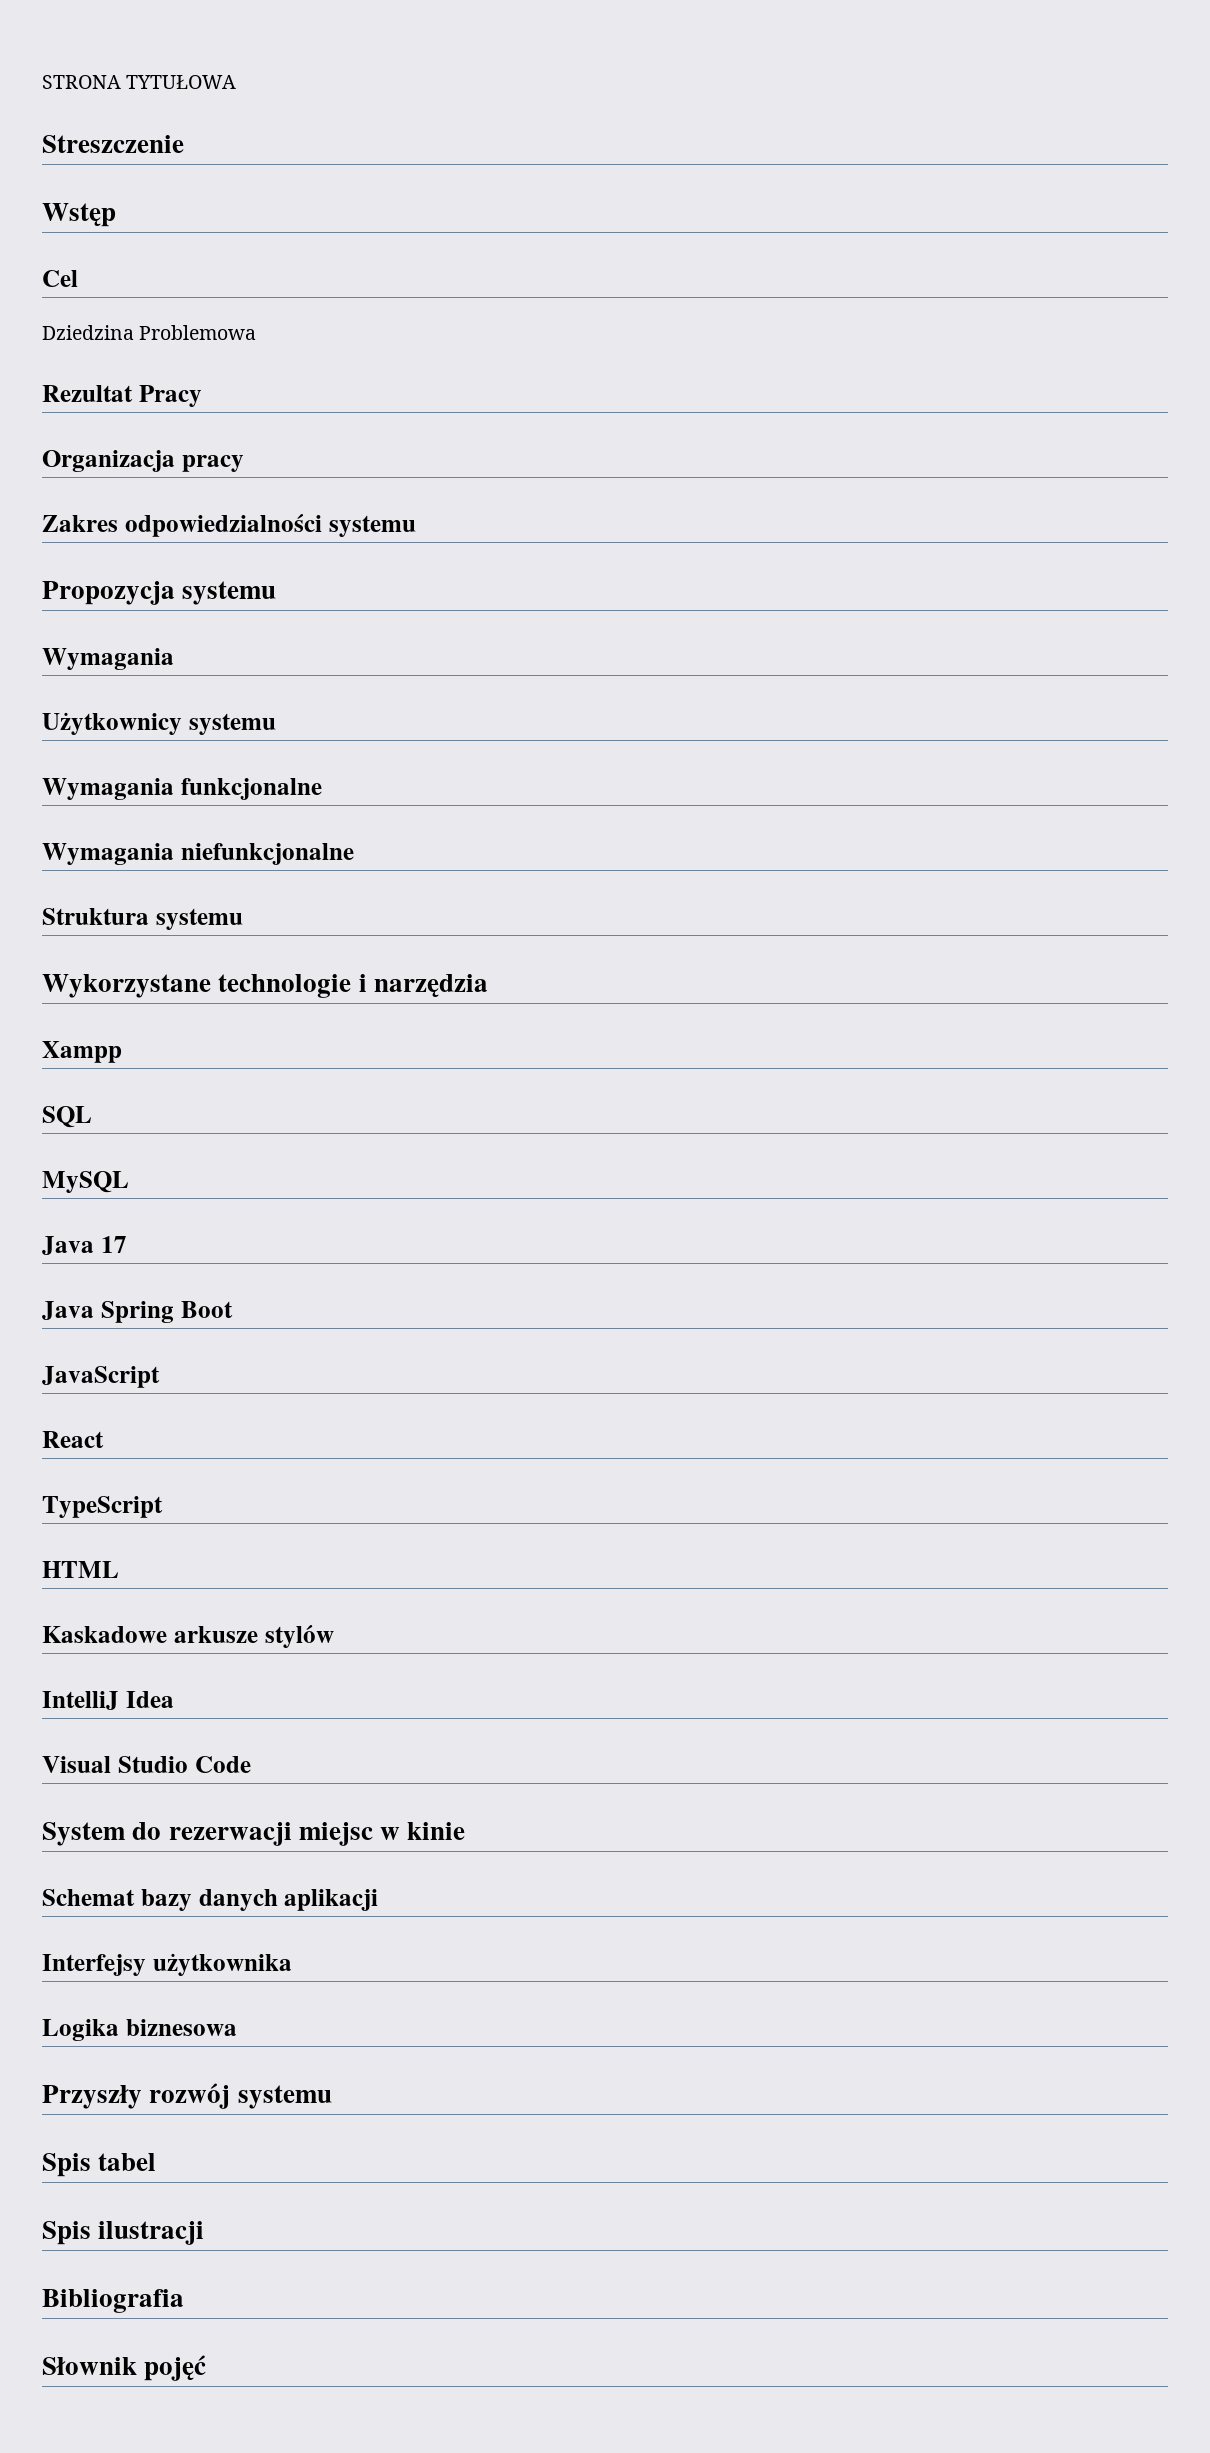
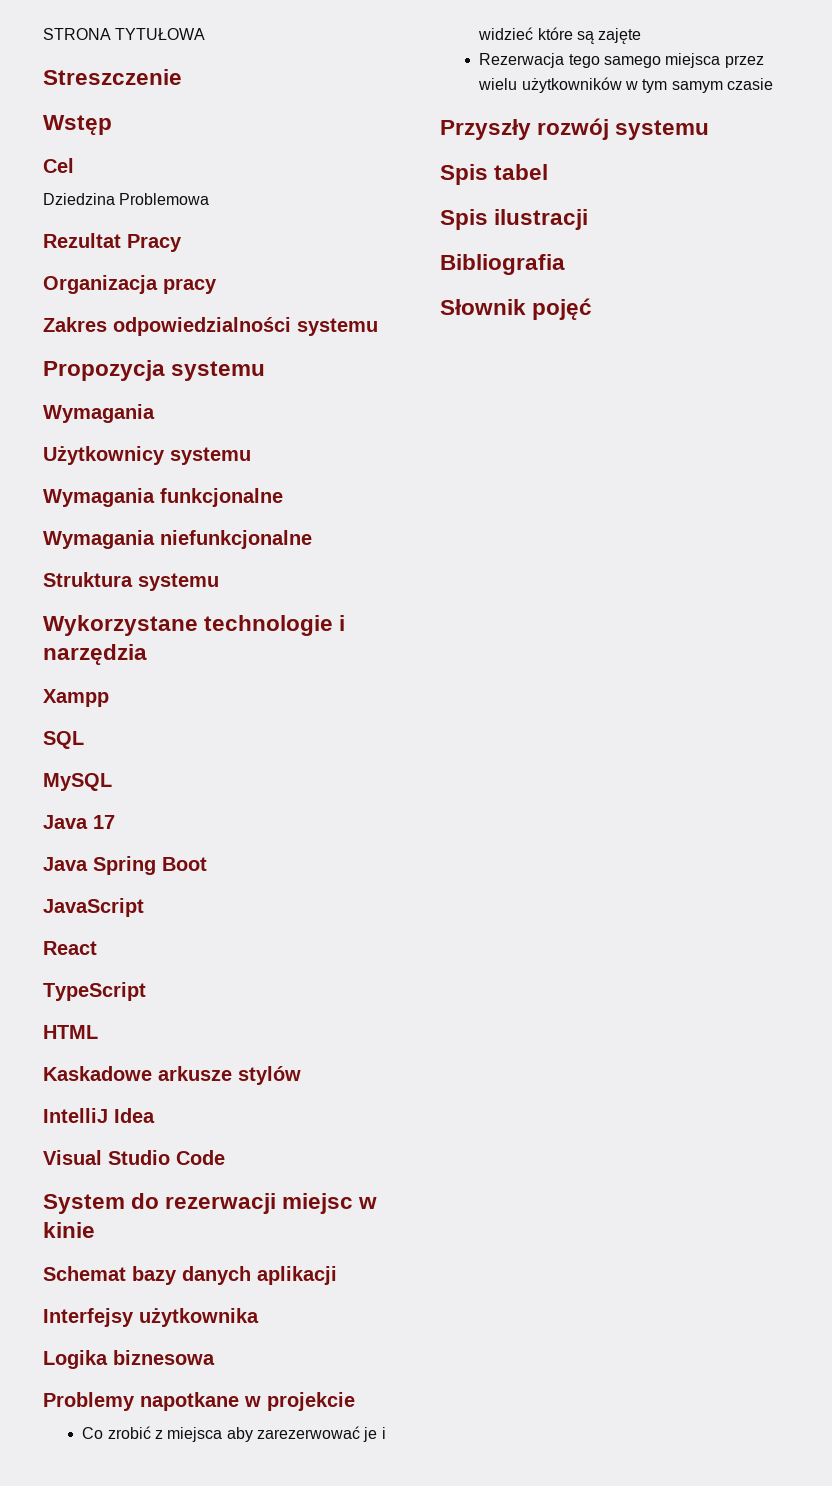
+ Problemy napotkane w projekcie
+ Co zrobić z miejsca aby zarezerwować je i widzieć które są zajęte
+ Rezerwacja tego samego miejsca przez wielu użytkowników w tym samym czasie

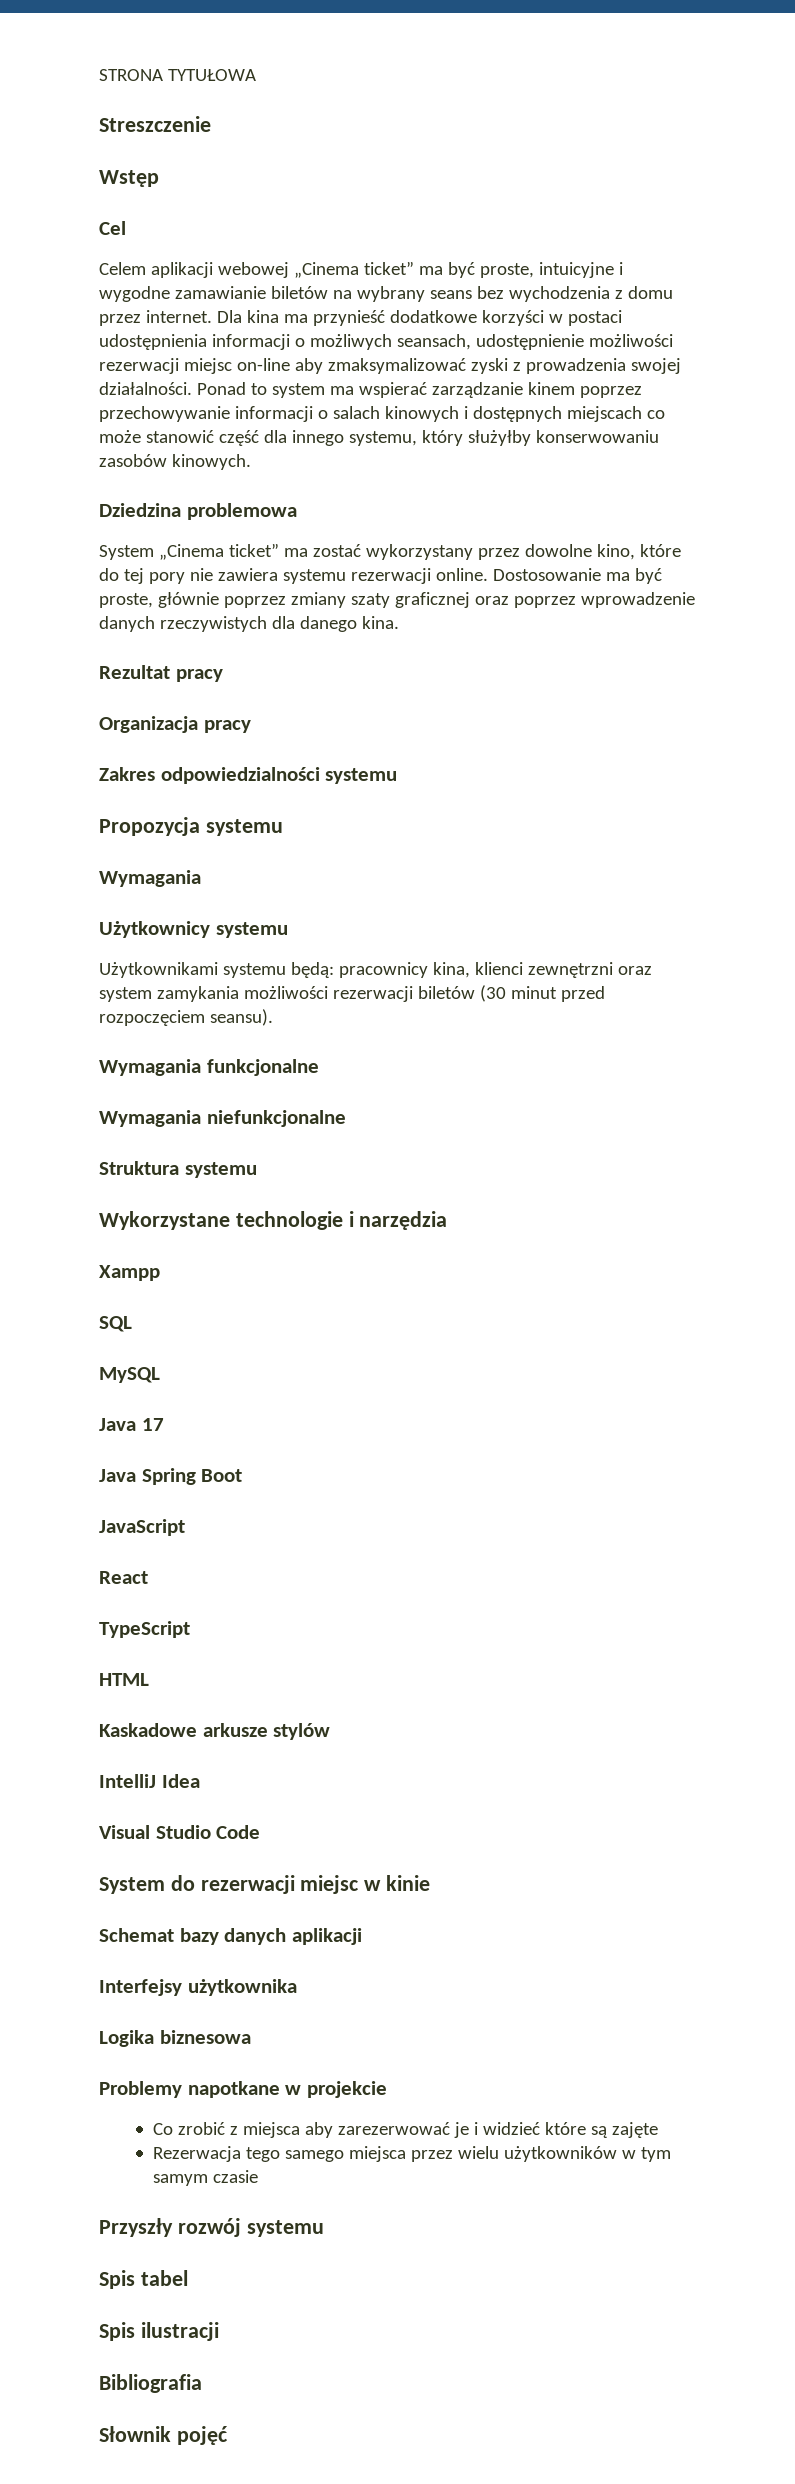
- Dziedzina Problemowa
+ Celem aplikacji webowej „Cinema ticket” ma być proste, intuicyjne i wygodne zamawianie biletów na wybrany seans bez wychodzenia z domu przez internet. Dla kina ma przynieść dodatkowe korzyści w postaci udostępnienia informacji o możliwych seansach, udostępnienie możliwości rezerwacji miejsc on-line aby zmaksymalizować zyski z prowadzenia swojej działalności. Ponad to system ma wspierać zarządzanie kinem poprzez przechowywanie informacji o salach kinowych i dostępnych miejscach co może stanowić część dla innego systemu, który służyłby konserwowaniu zasobów kinowych.
+ Dziedzina problemowa
+ System „Cinema ticket” ma zostać wykorzystany przez dowolne kino, które do tej pory nie zawiera systemu rezerwacji online. Dostosowanie ma być proste, głównie poprzez zmiany szaty graficznej oraz poprzez wprowadzenie danych rzeczywistych dla danego kina.
- Rezultat Pracy
+ Rezultat pracy
+ Użytkownikami systemu będą: pracownicy kina, klienci zewnętrzni oraz system zamykania możliwości rezerwacji biletów (30 minut przed rozpoczęciem seansu).

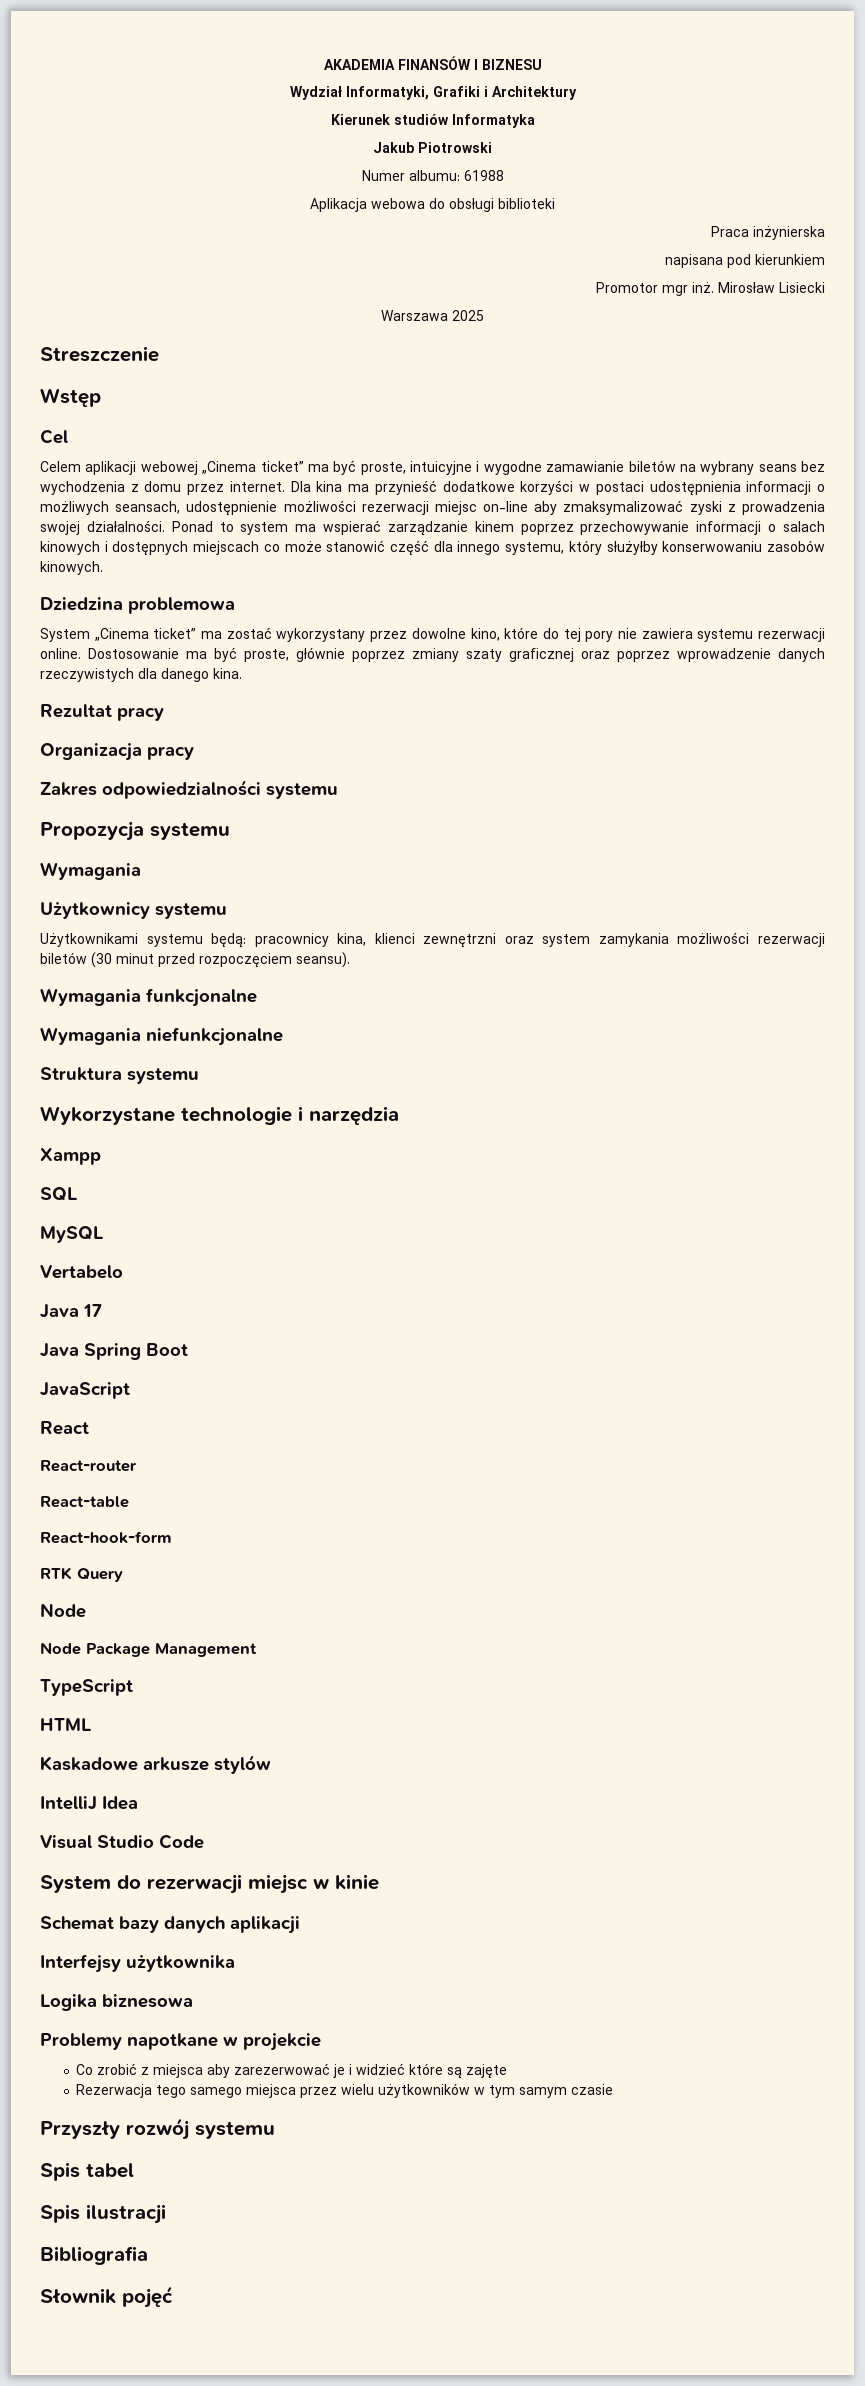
- STRONA TYTUŁOWA
+ AKADEMIA FINANSÓW I BIZNESU
+ Wydział Informatyki, Grafiki i Architektury
+ Kierunek studiów Informatyka
+ Jakub Piotrowski
+ Numer albumu: 61988
+ Aplikacja webowa do obsługi biblioteki
+ Praca inżynierska
+ napisana pod kierunkiem
+ Promotor mgr inż. Mirosław Lisiecki
+ Warszawa 2025
+ Vertabelo
+ React-router
+ React-table
+ React-hook-form
+ RTK Query
+ Node
+ Node Package Management

